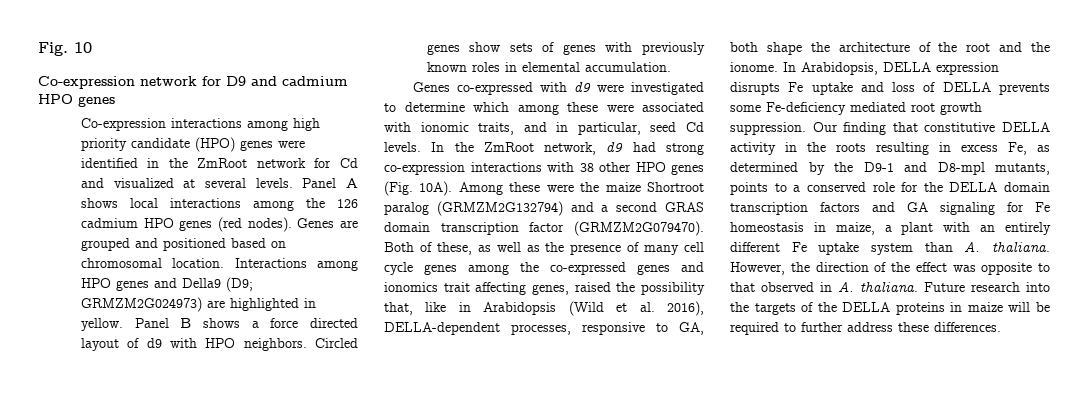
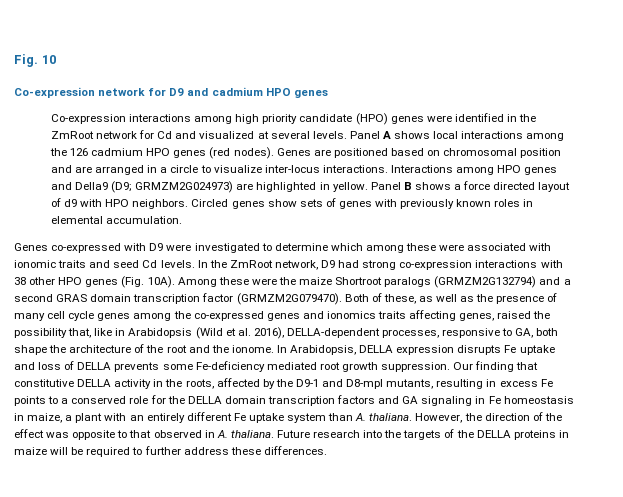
- Genes are grouped and positioned based on chromosomal location.
+ Genes are positioned based on chromosomal position and are arranged in a circle to visualize inter-locus interactions.
- Genes co-expressed with d9 were investigated to determine which among these were associated with ionomic traits, and in particular, seed Cd levels.
+ Genes co-expressed with D9 were investigated to determine which among these were associated with ionomic traits and seed Cd levels.
- In the ZmRoot network, d9 had strong co-expression interactions with 38 other HPO genes (Fig. 10A).
+ In the ZmRoot network, D9 had strong co-expression interactions with 38 other HPO genes (Fig. 10A).
- Among these were the maize Shortroot paralog (GRMZM2G132794) and a second GRAS domain transcription factor (GRMZM2G079470).
+ Among these were the maize Shortroot paralogs (GRMZM2G132794) and a second GRAS domain transcription factor (GRMZM2G079470).
- Both of these, as well as the presence of many cell cycle genes among the co-expressed genes and ionomics trait affecting genes, raised the possibility that, like in Arabidopsis (Wild et al. 2016), DELLA-dependent processes, responsive to GA, both shape the architecture of the root and the ionome.
+ Both of these, as well as the presence of many cell cycle genes among the co-expressed genes and ionomics traits affecting genes, raised the possibility that, like in Arabidopsis (Wild et al. 2016), DELLA-dependent processes, responsive to GA, both shape the architecture of the root and the ionome.
- Our finding that constitutive DELLA activity in the roots resulting in excess Fe, as determined by the D9-1 and D8-mpl mutants, points to a conserved role for the DELLA domain transcription factors and GA signaling for Fe homeostasis in maize, a plant with an entirely different Fe uptake system than A. thaliana.
+ Our finding that constitutive DELLA activity in the roots, affected by the D9-1 and D8-mpl mutants, resulting in excess Fe points to a conserved role for the DELLA domain transcription factors and GA signaling in Fe homeostasis in maize, a plant with an entirely different Fe uptake system than A. thaliana.

